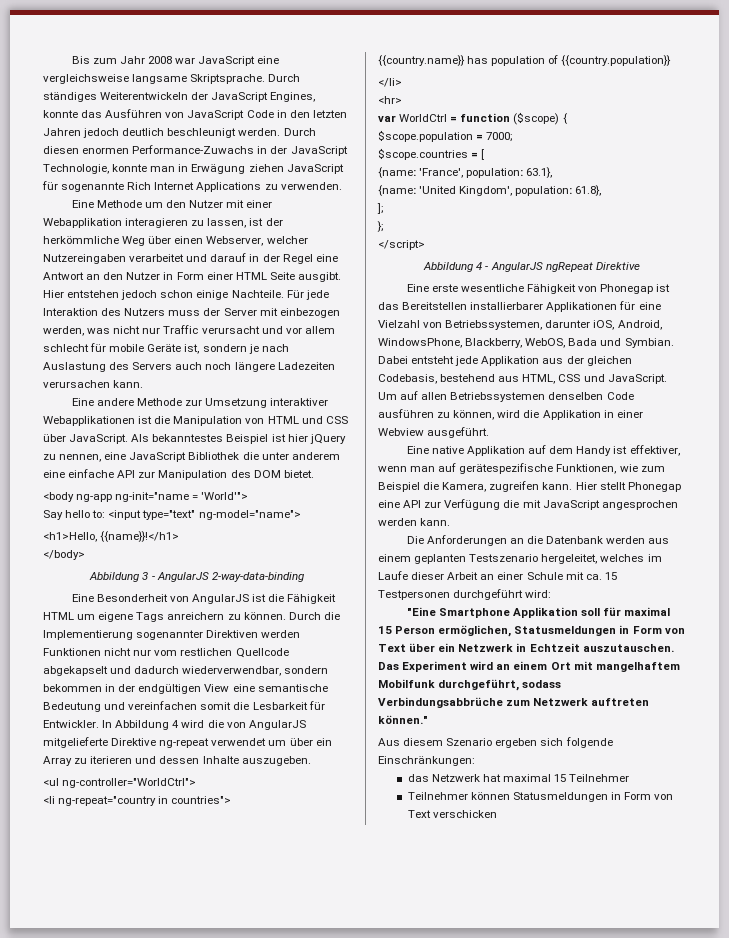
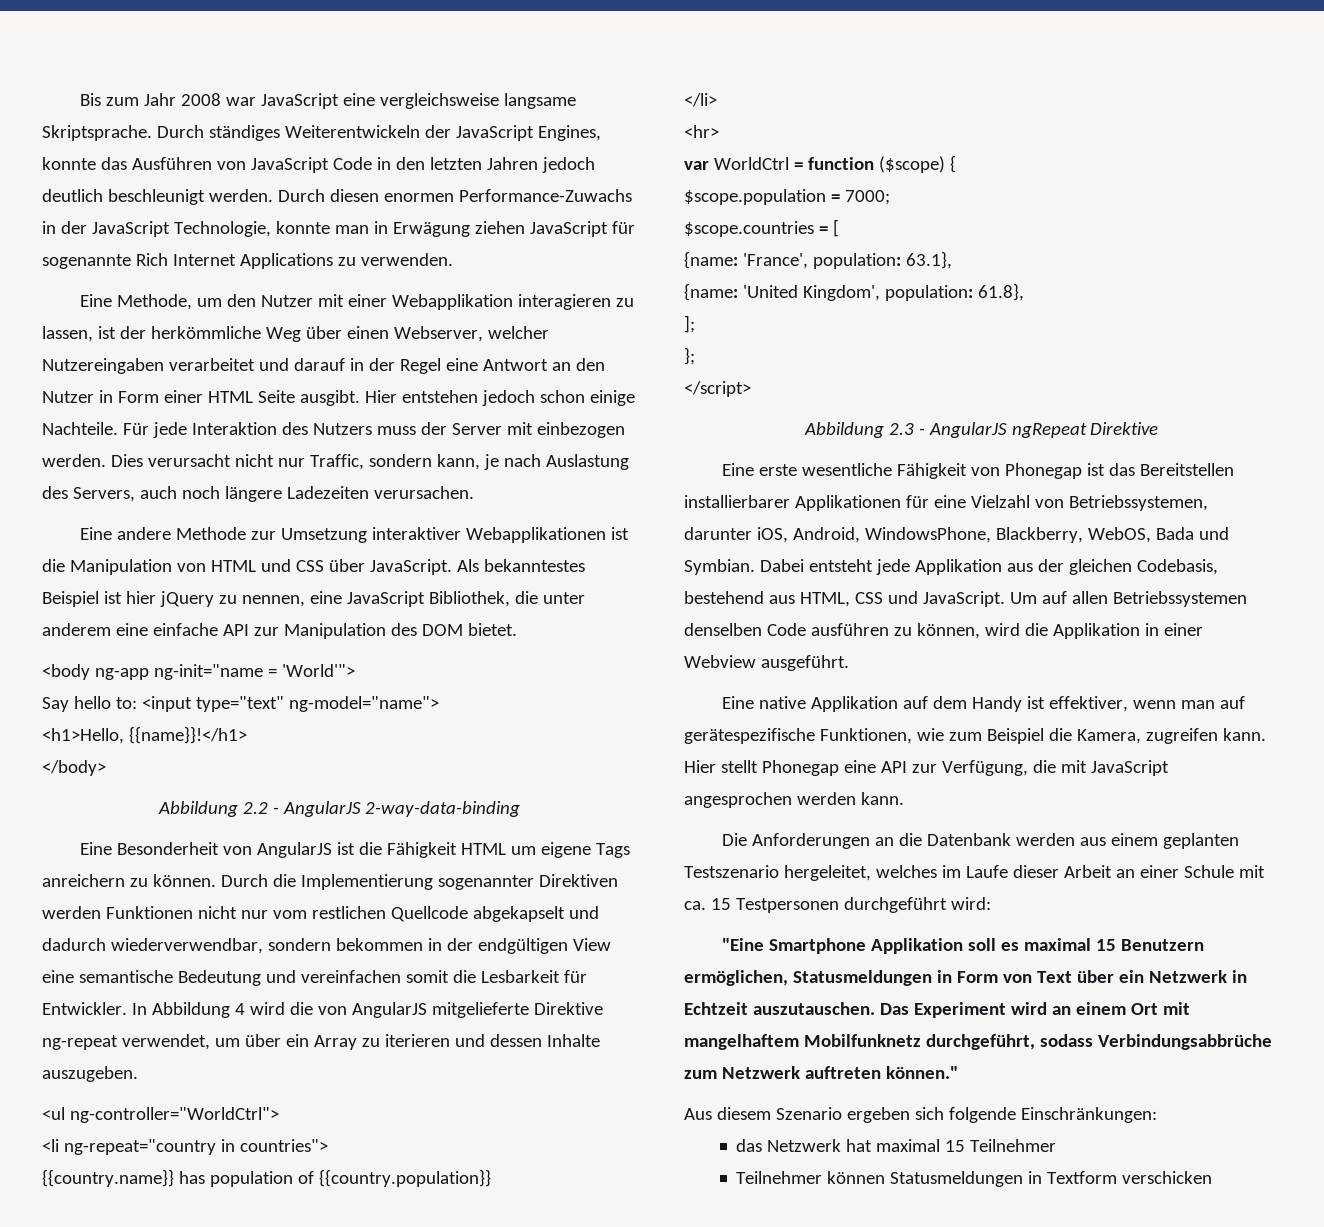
- Eine Methode um den Nutzer mit einer Webapplikation interagieren zu lassen, ist der herkömmliche Weg über einen Webserver, welcher Nutzereingaben verarbeitet und darauf in der Regel eine Antwort an den Nutzer in Form einer HTML Seite ausgibt.
+ Eine Methode, um den Nutzer mit einer Webapplikation interagieren zu lassen, ist der herkömmliche Weg über einen Webserver, welcher Nutzereingaben verarbeitet und darauf in der Regel eine Antwort an den Nutzer in Form einer HTML Seite ausgibt.
- Für jede Interaktion des Nutzers muss der Server mit einbezogen werden, was nicht nur Traffic verursacht und vor allem schlecht für mobile Geräte ist, sondern je nach Auslastung des Servers auch noch längere Ladezeiten verursachen kann.
+ Für jede Interaktion des Nutzers muss der Server mit einbezogen werden. Dies verursacht nicht nur Traffic, sondern kann, je nach Auslastung des Servers, auch noch längere Ladezeiten verursachen.
- Als bekanntestes Beispiel ist hier jQuery zu nennen, eine JavaScript Bibliothek die unter anderem eine einfache API zur Manipulation des DOM bietet.
+ Als bekanntestes Beispiel ist hier jQuery zu nennen, eine JavaScript Bibliothek, die unter anderem eine einfache API zur Manipulation des DOM bietet.
- Abbildung 3 - AngularJS 2-way-data-binding
+ Abbildung 2.2 - AngularJS 2-way-data-binding
- In Abbildung 4 wird die von AngularJS mitgelieferte Direktive ng-repeat verwendet um über ein Array zu iterieren und dessen Inhalte auszugeben.
+ In Abbildung 4 wird die von AngularJS mitgelieferte Direktive ng-repeat verwendet, um über ein Array zu iterieren und dessen Inhalte auszugeben.
- Abbildung 4 - AngularJS ngRepeat Direktive
+ Abbildung 2.3 - AngularJS ngRepeat Direktive
- Hier stellt Phonegap eine API zur Verfügung die mit JavaScript angesprochen werden kann.
+ Hier stellt Phonegap eine API zur Verfügung, die mit JavaScript angesprochen werden kann.
- "Eine Smartphone Applikation soll für maximal 15 Person ermöglichen, Statusmeldungen in Form von Text über ein Netzwerk in Echtzeit auszutauschen.
+ "Eine Smartphone Applikation soll es maximal 15 Benutzern ermöglichen, Statusmeldungen in Form von Text über ein Netzwerk in Echtzeit auszutauschen.
- Das Experiment wird an einem Ort mit mangelhaftem Mobilfunk durchgeführt, sodass Verbindungsabbrüche zum Netzwerk auftreten können."
+ Das Experiment wird an einem Ort mit mangelhaftem Mobilfunknetz durchgeführt, sodass Verbindungsabbrüche zum Netzwerk auftreten können."
- Teilnehmer können Statusmeldungen in Form von Text verschicken
+ Teilnehmer können Statusmeldungen in Textform verschicken

